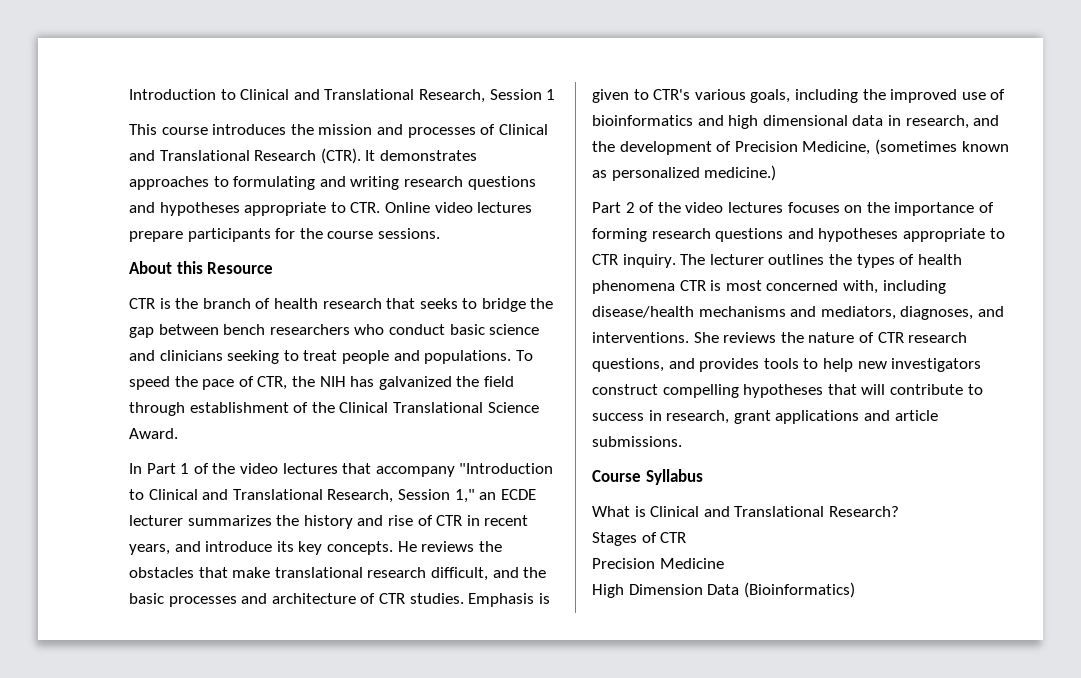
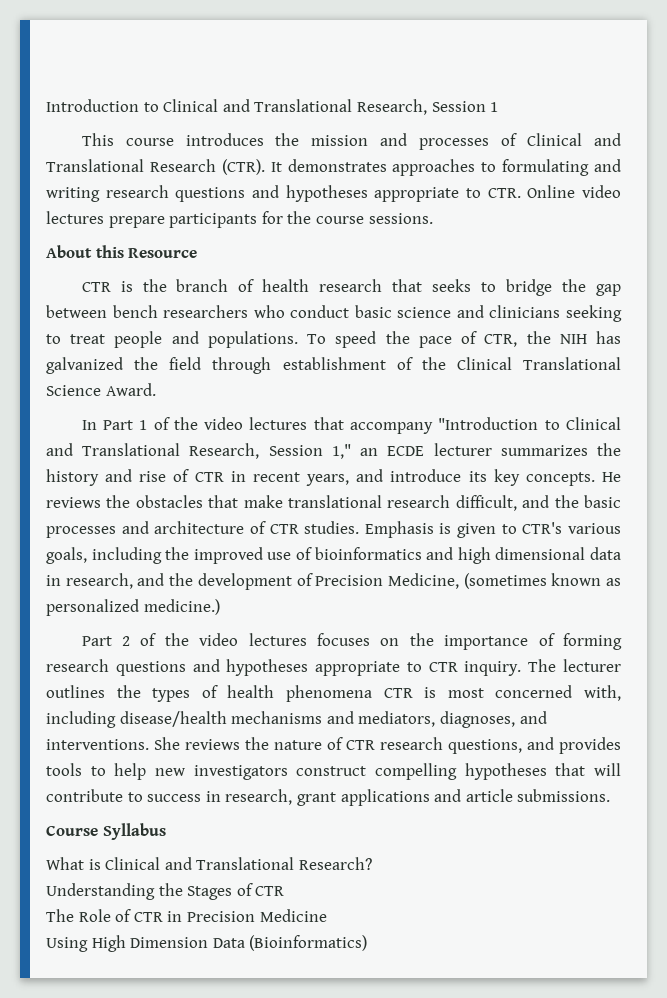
- Stages of CTR
+ Understanding the Stages of CTR
- Precision Medicine
+ The Role of CTR in Precision Medicine
- High Dimension Data (Bioinformatics)
+ Using High Dimension Data (Bioinformatics)

